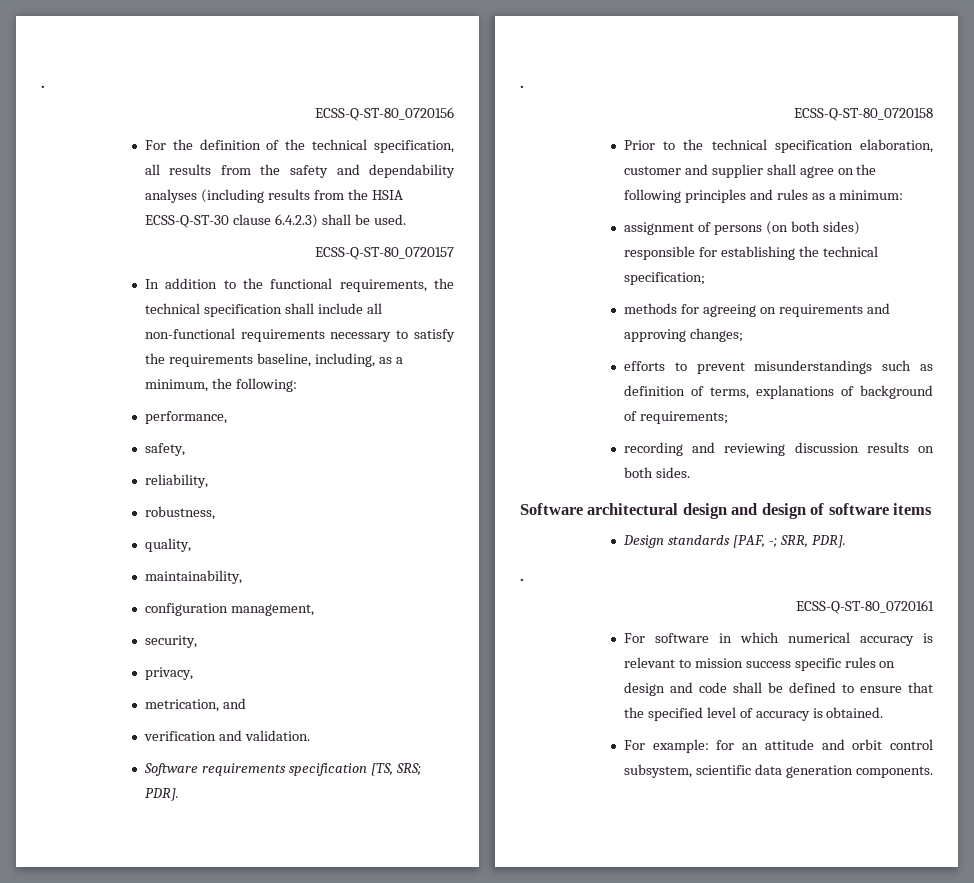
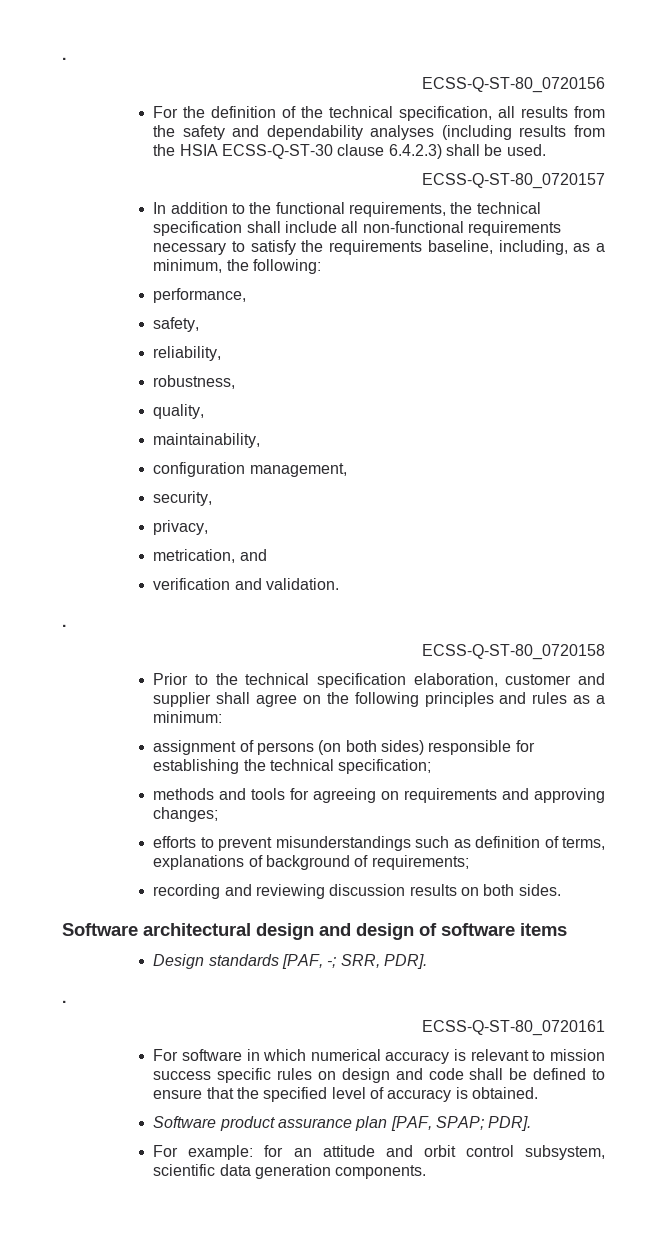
- Software requirements specification [TS, SRS; PDR].
- methods for agreeing on requirements and approving changes;
+ methods and tools for agreeing on requirements and approving changes;
+ Software product assurance plan [PAF, SPAP; PDR].

